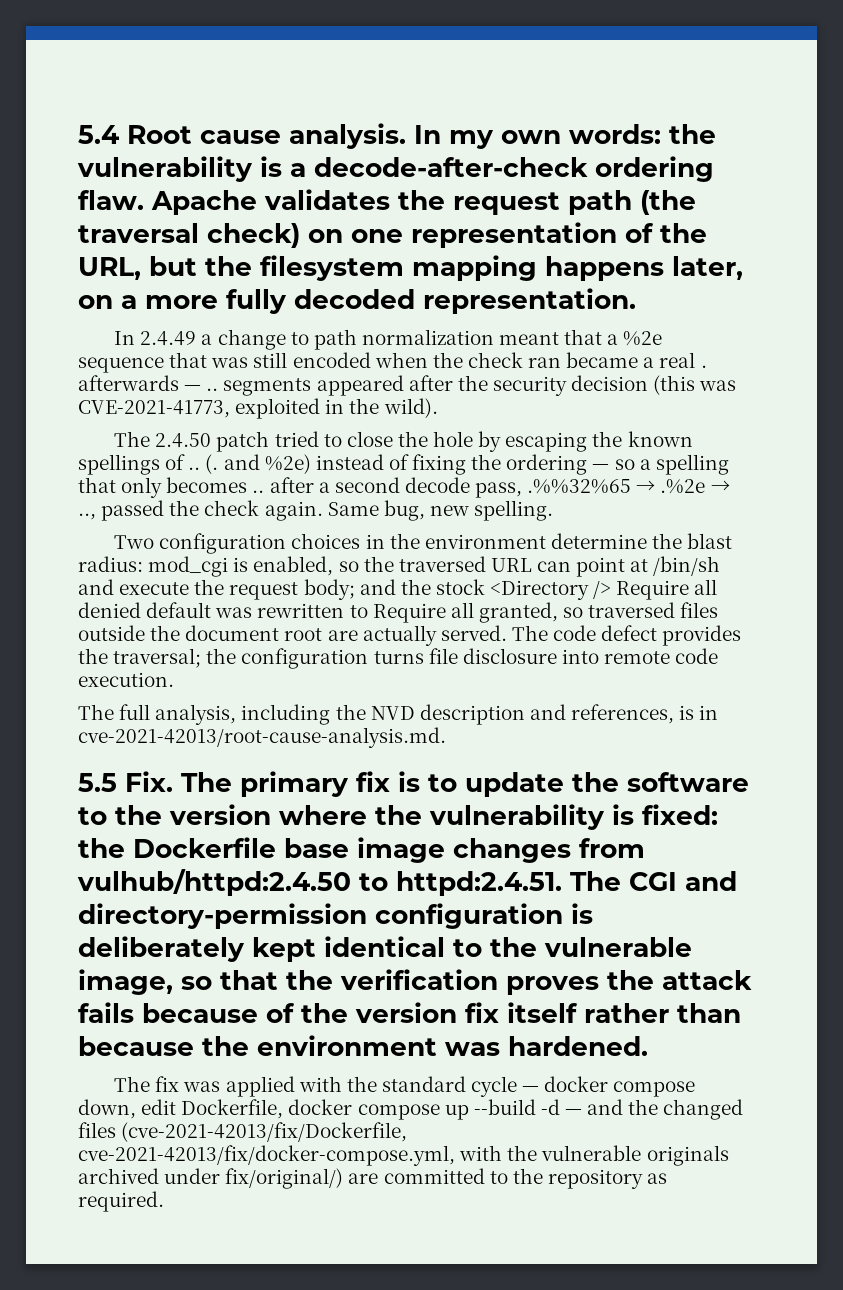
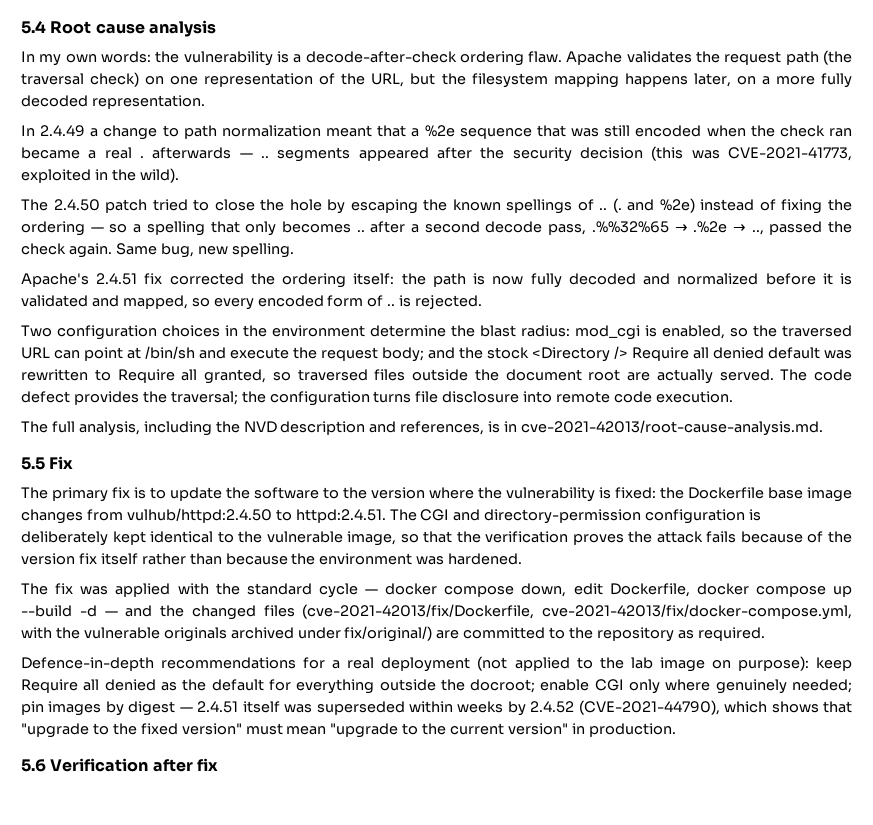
- 5.4 Root cause analysis. In my own words: the vulnerability is a decode-after-check ordering flaw.
+ 5.4 Root cause analysis
+ In my own words: the vulnerability is a decode-after-check ordering flaw.
+ Apache's 2.4.51 fix corrected the ordering itself: the path is now fully decoded and normalized before it is validated and mapped, so every encoded form of .. is rejected.
- 5.5 Fix. The primary fix is to update the software to the version where the vulnerability is fixed: the Dockerfile base image changes from vulhub/httpd:2.4.50 to httpd:2.4.51. The CGI and directory-permission configuration is deliberately kept identical to the vulnerable image, so that the verification proves the attack fails because of the version fix itself rather than because the environment was hardened.
+ 5.5 Fix
+ The primary fix is to update the software to the version where the vulnerability is fixed: the Dockerfile base image changes from vulhub/httpd:2.4.50 to httpd:2.4.51. The CGI and directory-permission configuration is deliberately kept identical to the vulnerable image, so that the verification proves the attack fails because of the version fix itself rather than because the environment was hardened.
+ Defence-in-depth recommendations for a real deployment (not applied to the lab image on purpose): keep Require all denied as the default for everything outside the docroot; enable CGI only where genuinely needed; pin images by digest — 2.4.51 itself was superseded within weeks by 2.4.52 (CVE-2021-44790), which shows that "upgrade to the fixed version" must mean "upgrade to the current version" in production.
+ 5.6 Verification after fix

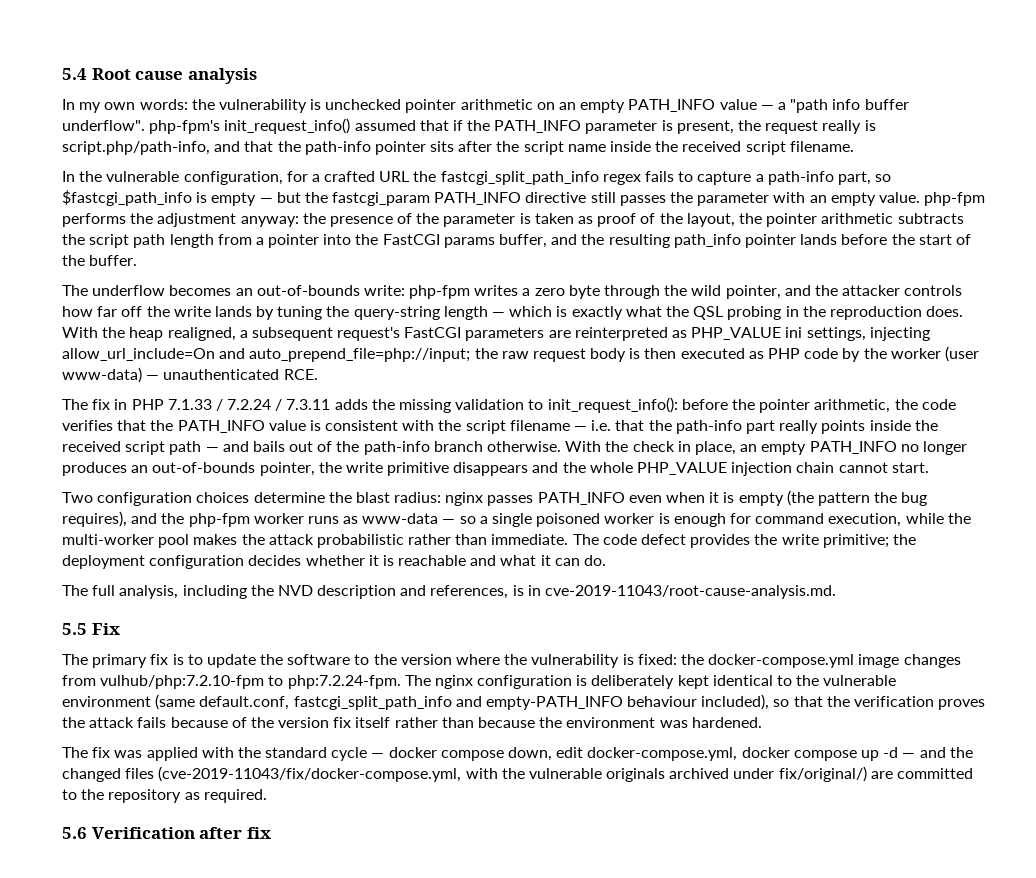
- In my own words: the vulnerability is a decode-after-check ordering flaw. Apache validates the request path (the traversal check) on one representation of the URL, but the filesystem mapping happens later, on a more fully decoded representation.
- In 2.4.49 a change to path normalization meant that a %2e sequence that was still encoded when the check ran became a real . afterwards — .. segments appeared after the security decision (this was CVE-2021-41773, exploited in the wild).
- The 2.4.50 patch tried to close the hole by escaping the known spellings of .. (. and %2e) instead of fixing the ordering — so a spelling that only becomes .. after a second decode pass, .%%32%65 → .%2e → .., passed the check again. Same bug, new spelling.
- Apache's 2.4.51 fix corrected the ordering itself: the path is now fully decoded and normalized before it is validated and mapped, so every encoded form of .. is rejected.
+ In my own words: the vulnerability is unchecked pointer arithmetic on an empty PATH_INFO value — a "path info buffer underflow". php-fpm's init_request_info() assumed that if the PATH_INFO parameter is present, the request really is script.php/path-info, and that the path-info pointer sits after the script name inside the received script filename.
+ In the vulnerable configuration, for a crafted URL the fastcgi_split_path_info regex fails to capture a path-info part, so $fastcgi_path_info is empty — but the fastcgi_param PATH_INFO directive still passes the parameter with an empty value. php-fpm performs the adjustment anyway: the presence of the parameter is taken as proof of the layout, the pointer arithmetic subtracts the script path length from a pointer into the FastCGI params buffer, and the resulting path_info pointer lands before the start of the buffer.
+ The underflow becomes an out-of-bounds write: php-fpm writes a zero byte through the wild pointer, and the attacker controls how far off the write lands by tuning the query-string length — which is exactly what the QSL probing in the reproduction does. With the heap realigned, a subsequent request's FastCGI parameters are reinterpreted as PHP_VALUE ini settings, injecting allow_url_include=On and auto_prepend_file=php://input; the raw request body is then executed as PHP code by the worker (user www-data) — unauthenticated RCE.
+ The fix in PHP 7.1.33 / 7.2.24 / 7.3.11 adds the missing validation to init_request_info(): before the pointer arithmetic, the code verifies that the PATH_INFO value is consistent with the script filename — i.e. that the path-info part really points inside the received script path — and bails out of the path-info branch otherwise. With the check in place, an empty PATH_INFO no longer produces an out-of-bounds pointer, the write primitive disappears and the whole PHP_VALUE injection chain cannot start.
- Two configuration choices in the environment determine the blast radius: mod_cgi is enabled, so the traversed URL can point at /bin/sh and execute the request body; and the stock <Directory /> Require all denied default was rewritten to Require all granted, so traversed files outside the document root are actually served.
+ Two configuration choices determine the blast radius: nginx passes PATH_INFO even when it is empty (the pattern the bug requires), and the php-fpm worker runs as www-data — so a single poisoned worker is enough for command execution, while the multi-worker pool makes the attack probabilistic rather than immediate.
- The code defect provides the traversal; the configuration turns file disclosure into remote code execution.
+ The code defect provides the write primitive; the deployment configuration decides whether it is reachable and what it can do.
- The full analysis, including the NVD description and references, is in cve-2021-42013/root-cause-analysis.md.
+ The full analysis, including the NVD description and references, is in cve-2019-11043/root-cause-analysis.md.
- The primary fix is to update the software to the version where the vulnerability is fixed: the Dockerfile base image changes from vulhub/httpd:2.4.50 to httpd:2.4.51. The CGI and directory-permission configuration is deliberately kept identical to the vulnerable image, so that the verification proves the attack fails because of the version fix itself rather than because the environment was hardened.
+ The primary fix is to update the software to the version where the vulnerability is fixed: the docker-compose.yml image changes from vulhub/php:7.2.10-fpm to php:7.2.24-fpm. The nginx configuration is deliberately kept identical to the vulnerable environment (same default.conf, fastcgi_split_path_info and empty-PATH_INFO behaviour included), so that the verification proves the attack fails because of the version fix itself rather than because the environment was hardened.
- The fix was applied with the standard cycle — docker compose down, edit Dockerfile, docker compose up --build -d — and the changed files (cve-2021-42013/fix/Dockerfile, cve-2021-42013/fix/docker-compose.yml, with the vulnerable originals archived under fix/original/) are committed to the repository as required.
+ The fix was applied with the standard cycle — docker compose down, edit docker-compose.yml, docker compose up -d — and the changed files (cve-2019-11043/fix/docker-compose.yml, with the vulnerable originals archived under fix/original/) are committed to the repository as required.
- Defence-in-depth recommendations for a real deployment (not applied to the lab image on purpose): keep Require all denied as the default for everything outside the docroot; enable CGI only where genuinely needed; pin images by digest — 2.4.51 itself was superseded within weeks by 2.4.52 (CVE-2021-44790), which shows that "upgrade to the fixed version" must mean "upgrade to the current version" in production.

